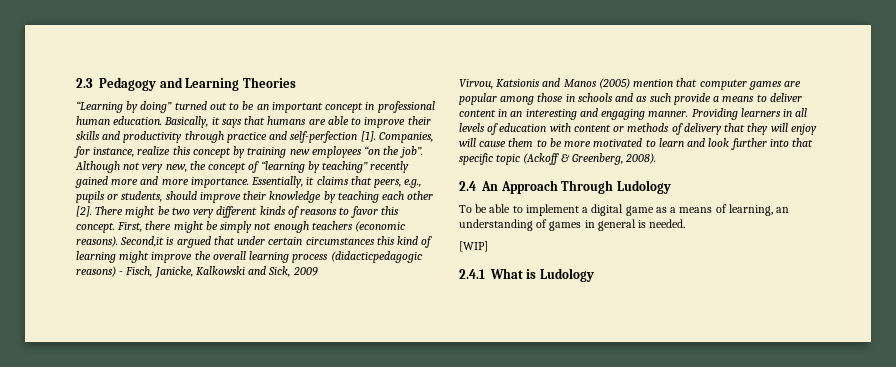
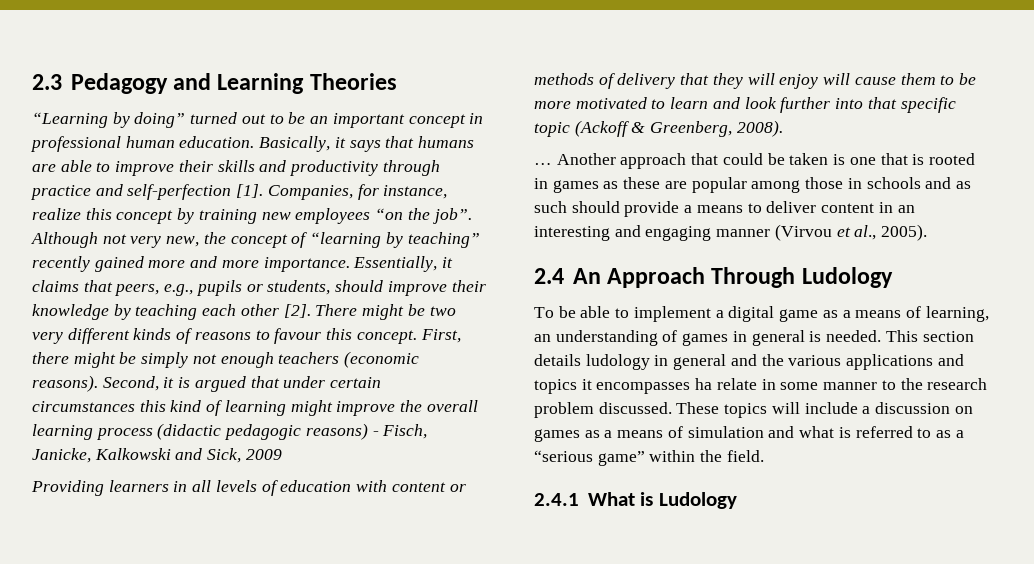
- There might be two very different kinds of reasons to favor this concept.
+ There might be two very different kinds of reasons to favour this concept.
- Second,it is argued that under certain circumstances this kind of learning might improve the overall learning process (didacticpedagogic reasons) - Fisch, Janicke, Kalkowski and Sick, 2009
+ Second, it is argued that under certain circumstances this kind of learning might improve the overall learning process (didactic pedagogic reasons) - Fisch, Janicke, Kalkowski and Sick, 2009
- Virvou, Katsionis and Manos (2005) mention that computer games are popular among those in schools and as such provide a means to deliver content in an interesting and engaging manner.
+ … Another approach that could be taken is one that is rooted in games as these are popular among those in schools and as such should provide a means to deliver content in an interesting and engaging manner (Virvou et al., 2005).
- To be able to implement a digital game as a means of learning, an understanding of games in general is needed.
- [WIP]
+ To be able to implement a digital game as a means of learning, an understanding of games in general is needed. This section details ludology in general and the various applications and topics it encompasses ha relate in some manner to the research problem discussed. These topics will include a discussion on games as a means of simulation and what is referred to as a “serious game” within the field.

